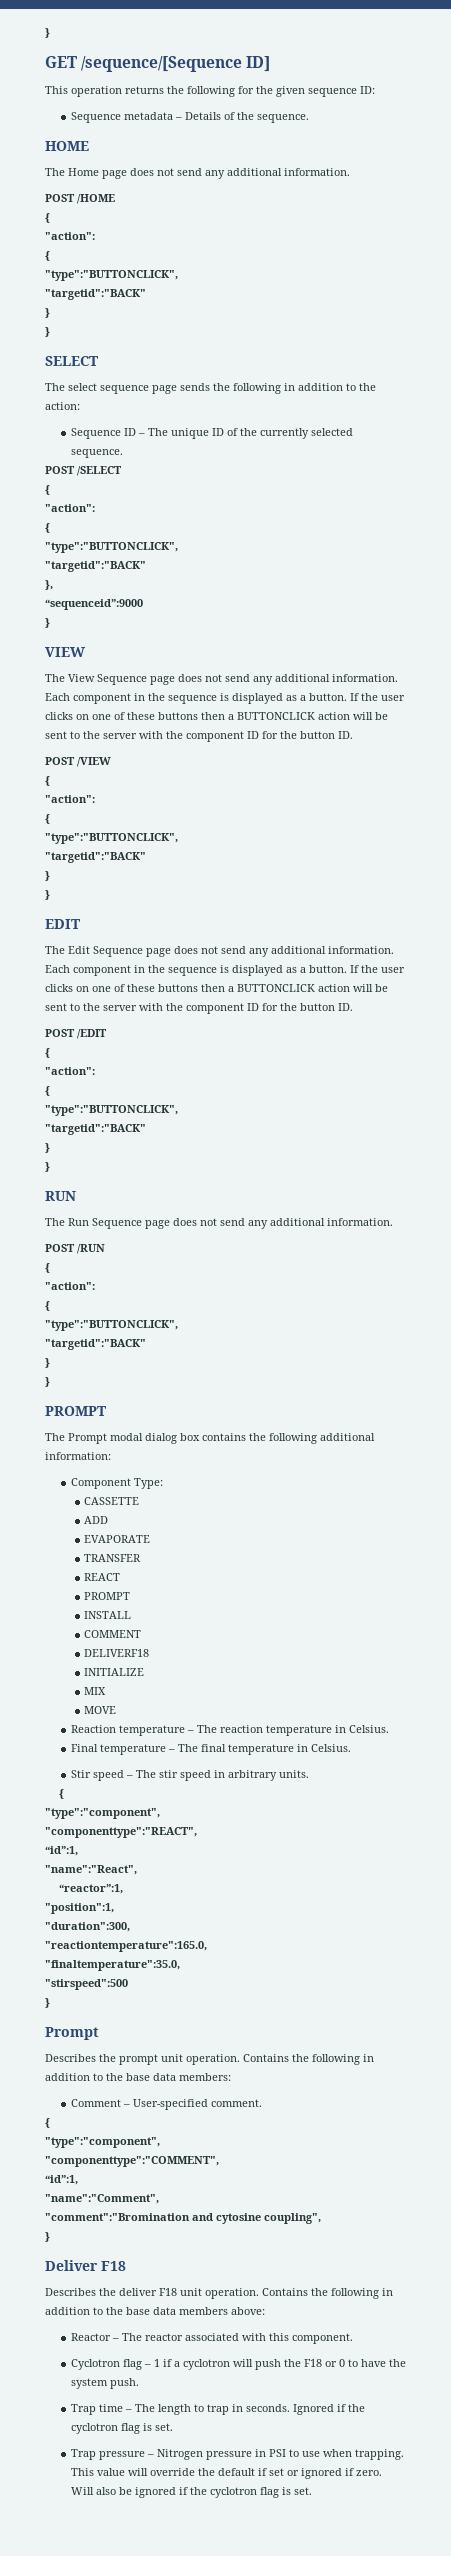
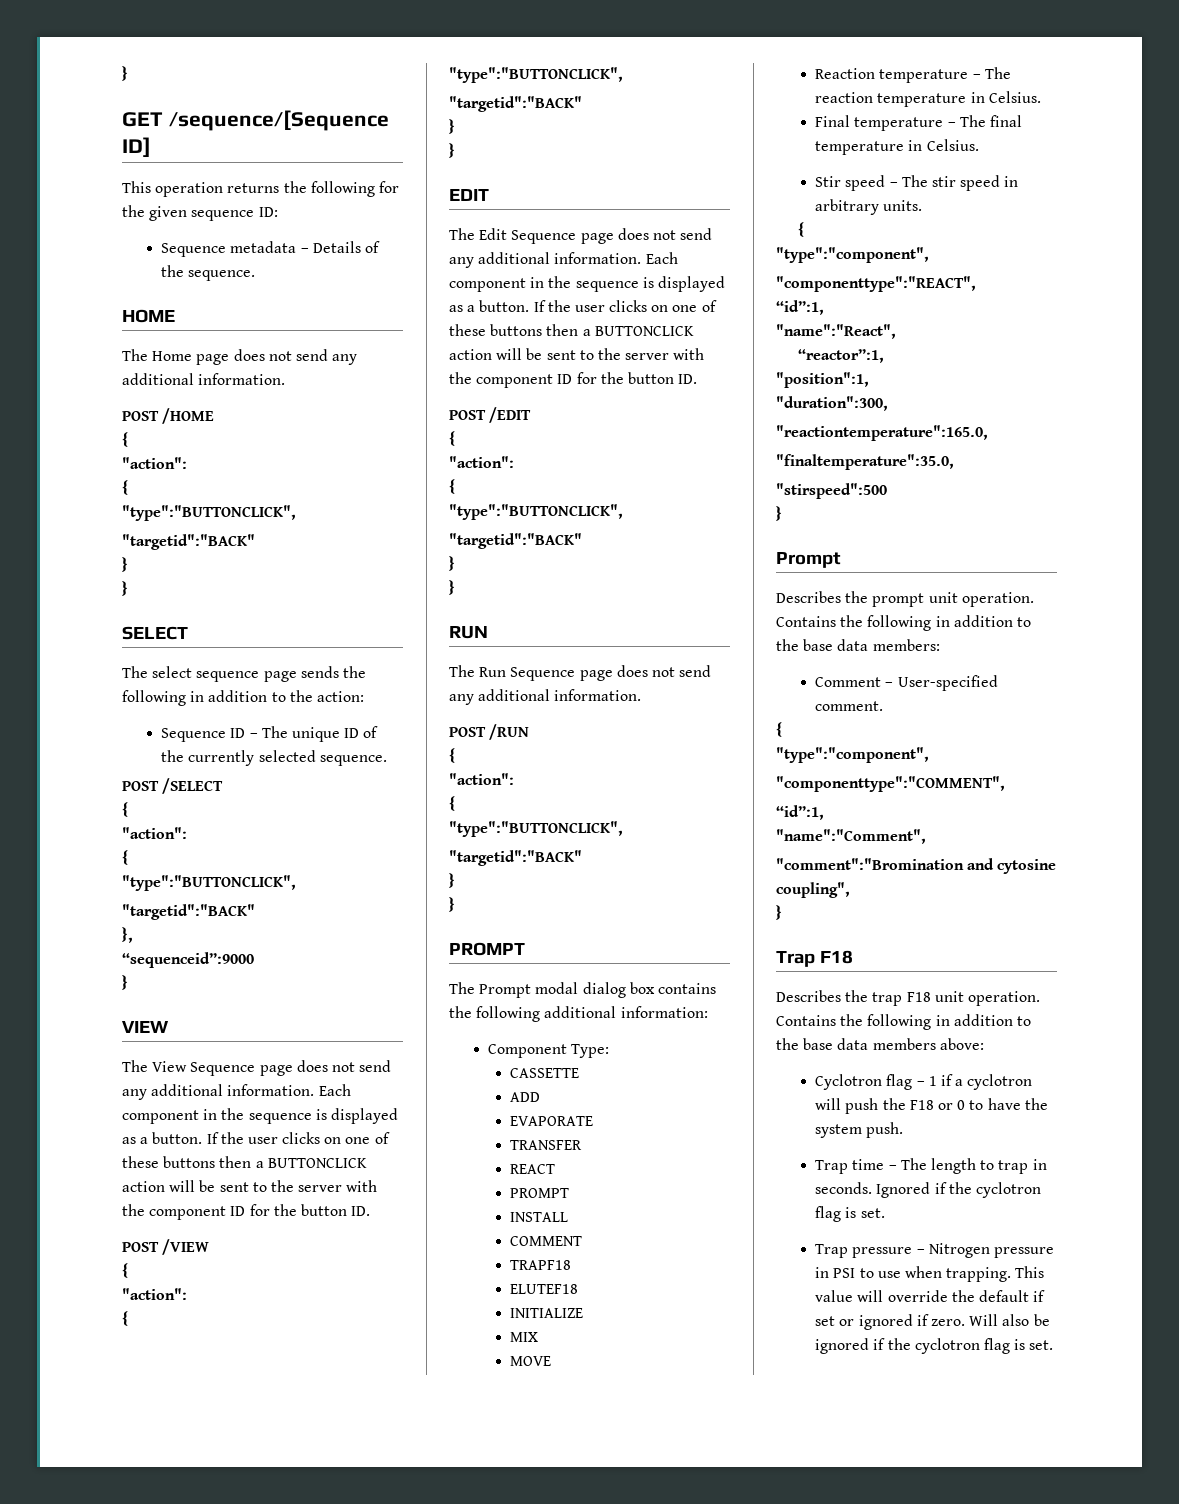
- DELIVERF18
+ TRAPF18
+ ELUTEF18
- Deliver F18
+ Trap F18
- Describes the deliver F18 unit operation.
+ Describes the trap F18 unit operation.
- Reactor – The reactor associated with this component.

